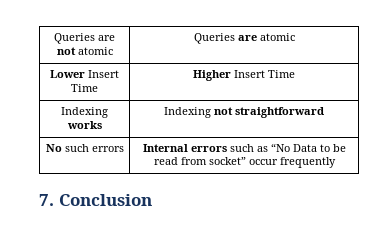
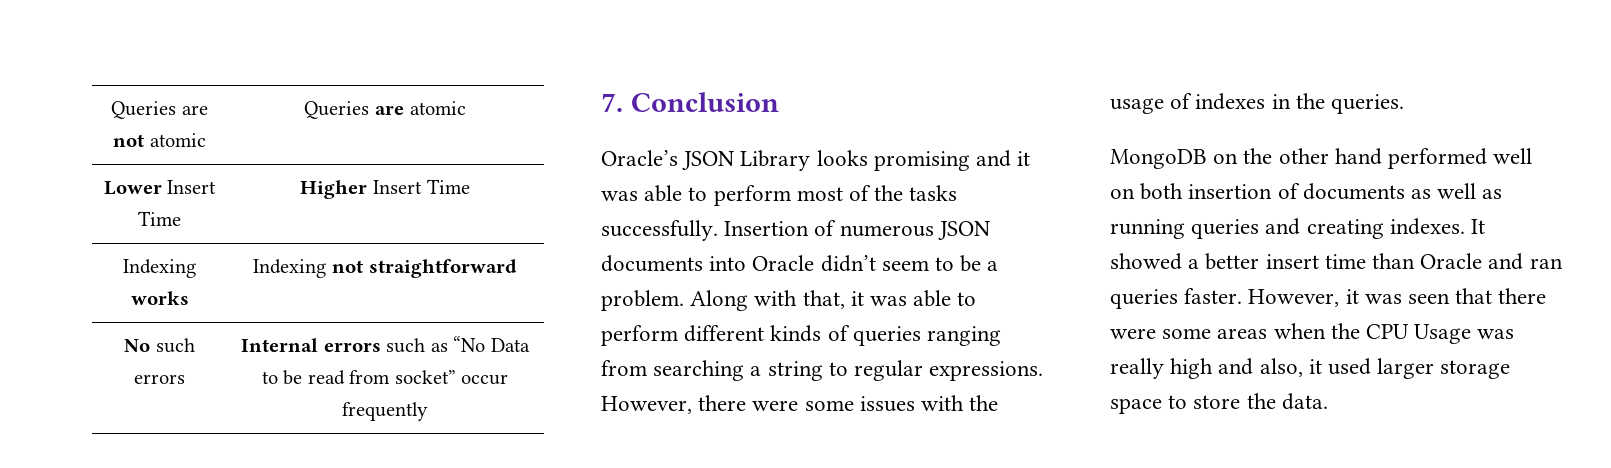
+ Oracle’s JSON Library looks promising and it was able to perform most of the tasks successfully. Insertion of numerous JSON documents into Oracle didn’t seem to be a problem. Along with that, it was able to perform different kinds of queries ranging from searching a string to regular expressions. However, there were some issues with the usage of indexes in the queries.
+ MongoDB on the other hand performed well on both insertion of documents as well as running queries and creating indexes. It showed a better insert time than Oracle and ran queries faster. However, it was seen that there were some areas when the CPU Usage was really high and also, it used larger storage space to store the data.

